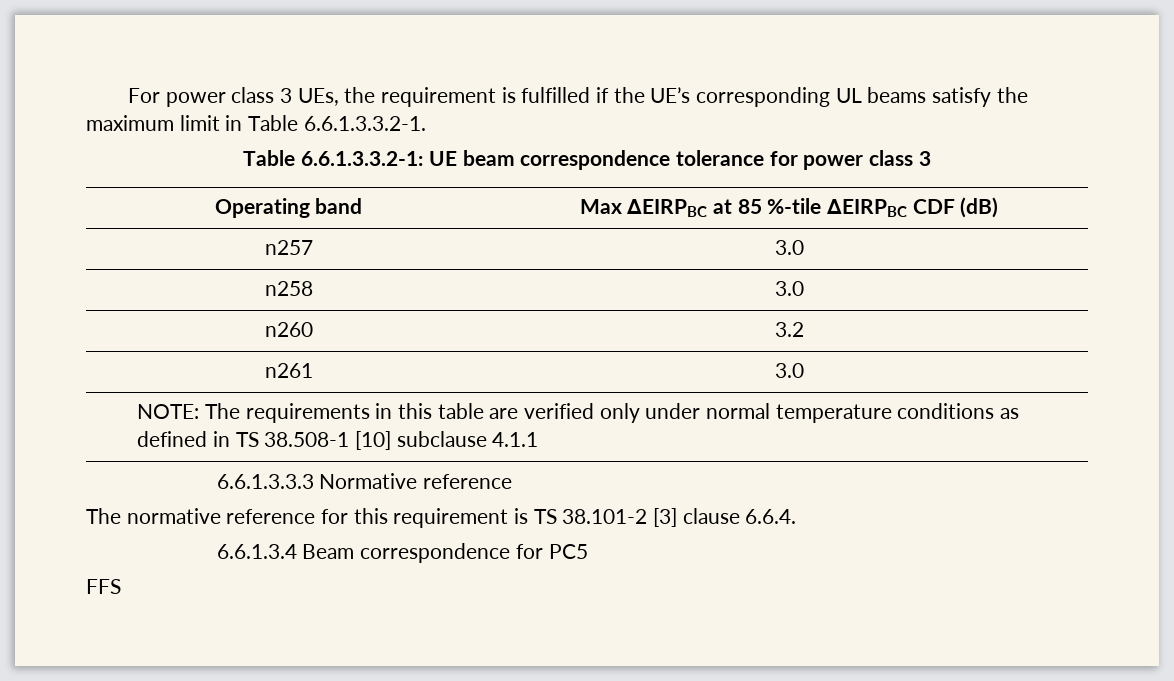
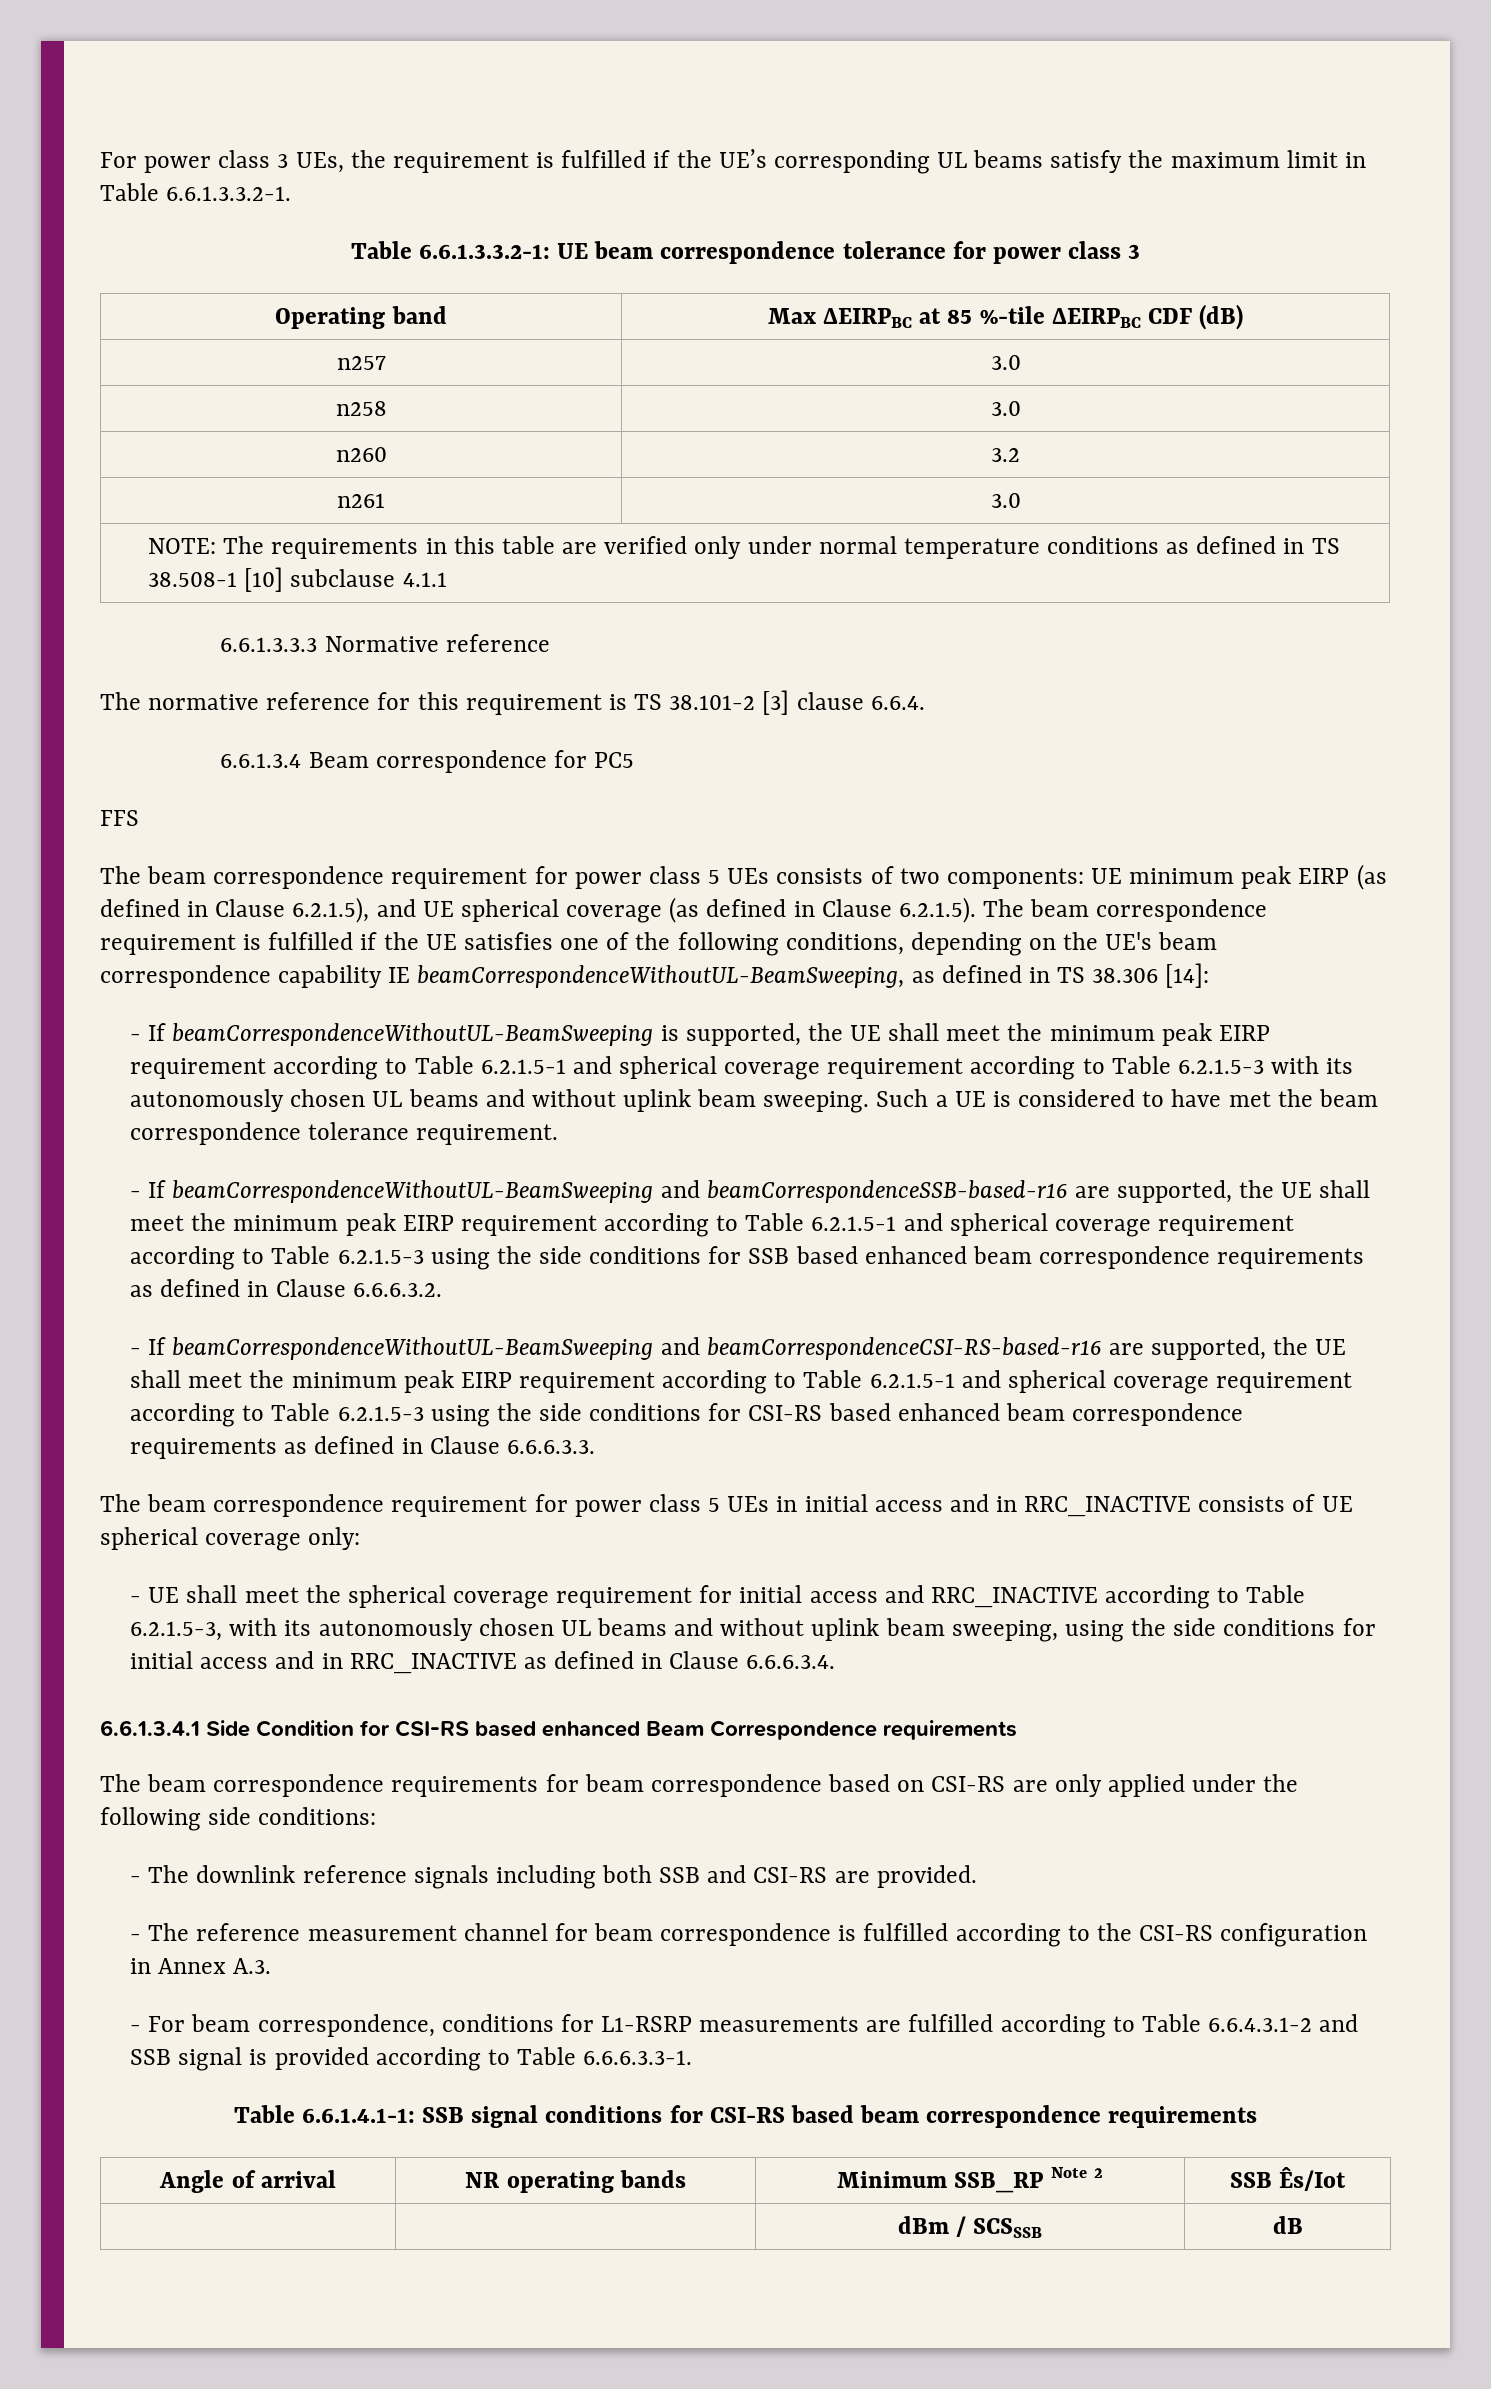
+ The beam correspondence requirement for power class 5 UEs consists of two components: UE minimum peak EIRP (as defined in Clause 6.2.1.5), and UE spherical coverage (as defined in Clause 6.2.1.5). The beam correspondence requirement is fulfilled if the UE satisfies one of the following conditions, depending on the UE's beam correspondence capability IE beamCorrespondenceWithoutUL-BeamSweeping, as defined in TS 38.306 [14]:
+ - If beamCorrespondenceWithoutUL-BeamSweeping is supported, the UE shall meet the minimum peak EIRP requirement according to Table 6.2.1.5-1 and spherical coverage requirement according to Table 6.2.1.5-3 with its autonomously chosen UL beams and without uplink beam sweeping. Such a UE is considered to have met the beam correspondence tolerance requirement.
+ - If beamCorrespondenceWithoutUL-BeamSweeping and beamCorrespondenceSSB-based-r16 are supported, the UE shall meet the minimum peak EIRP requirement according to Table 6.2.1.5-1 and spherical coverage requirement according to Table 6.2.1.5-3 using the side conditions for SSB based enhanced beam correspondence requirements as defined in Clause 6.6.6.3.2.
+ - If beamCorrespondenceWithoutUL-BeamSweeping and beamCorrespondenceCSI-RS-based-r16 are supported, the UE shall meet the minimum peak EIRP requirement according to Table 6.2.1.5-1 and spherical coverage requirement according to Table 6.2.1.5-3 using the side conditions for CSI-RS based enhanced beam correspondence requirements as defined in Clause 6.6.6.3.3.
+ The beam correspondence requirement for power class 5 UEs in initial access and in RRC_INACTIVE consists of UE spherical coverage only:
+ - UE shall meet the spherical coverage requirement for initial access and RRC_INACTIVE according to Table 6.2.1.5-3, with its autonomously chosen UL beams and without uplink beam sweeping, using the side conditions for initial access and in RRC_INACTIVE as defined in Clause 6.6.6.3.4.
+ 6.6.1.3.4.1 Side Condition for CSI-RS based enhanced Beam Correspondence requirements
+ The beam correspondence requirements for beam correspondence based on CSI-RS are only applied under the following side conditions:
+ - The downlink reference signals including both SSB and CSI-RS are provided.
+ - The reference measurement channel for beam correspondence is fulfilled according to the CSI-RS configuration in Annex A.3.
+ - For beam correspondence, conditions for L1-RSRP measurements are fulfilled according to Table 6.6.4.3.1-2 and SSB signal is provided according to Table 6.6.6.3.3-1.
+ Table 6.6.1.4.1-1: SSB signal conditions for CSI-RS based beam correspondence requirements
+ Angle of arrival | NR operating bands | Minimum SSB_RP Note 2 | SSB Ês/Iot
+ | | dBm / SCSSSB | dB

